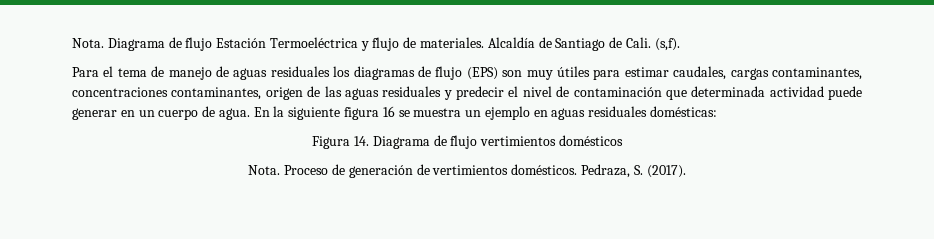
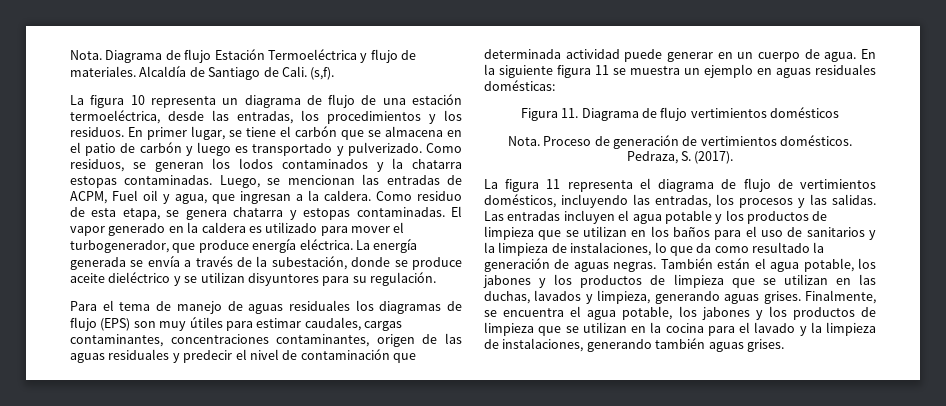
+ La figura 10 representa un diagrama de flujo de una estación termoeléctrica, desde las entradas, los procedimientos y los residuos. En primer lugar, se tiene el carbón que se almacena en el patio de carbón y luego es transportado y pulverizado. Como residuos, se generan los lodos contaminados y la chatarra estopas contaminadas. Luego, se mencionan las entradas de ACPM, Fuel oil y agua, que ingresan a la caldera. Como residuo de esta etapa, se genera chatarra y estopas contaminadas. El vapor generado en la caldera es utilizado para mover el turbogenerador, que produce energía eléctrica. La energía generada se envía a través de la subestación, donde se produce aceite dieléctrico y se utilizan disyuntores para su regulación.
- En la siguiente figura 16 se muestra un ejemplo en aguas residuales domésticas:
+ En la siguiente figura 11 se muestra un ejemplo en aguas residuales domésticas:
- Figura 14. Diagrama de flujo vertimientos domésticos
+ Figura 11. Diagrama de flujo vertimientos domésticos
+ La figura 11 representa el diagrama de flujo de vertimientos domésticos, incluyendo las entradas, los procesos y las salidas. Las entradas incluyen el agua potable y los productos de limpieza que se utilizan en los baños para el uso de sanitarios y la limpieza de instalaciones, lo que da como resultado la generación de aguas negras. También están el agua potable, los jabones y los productos de limpieza que se utilizan en las duchas, lavados y limpieza, generando aguas grises. Finalmente, se encuentra el agua potable, los jabones y los productos de limpieza que se utilizan en la cocina para el lavado y la limpieza de instalaciones, generando también aguas grises.

